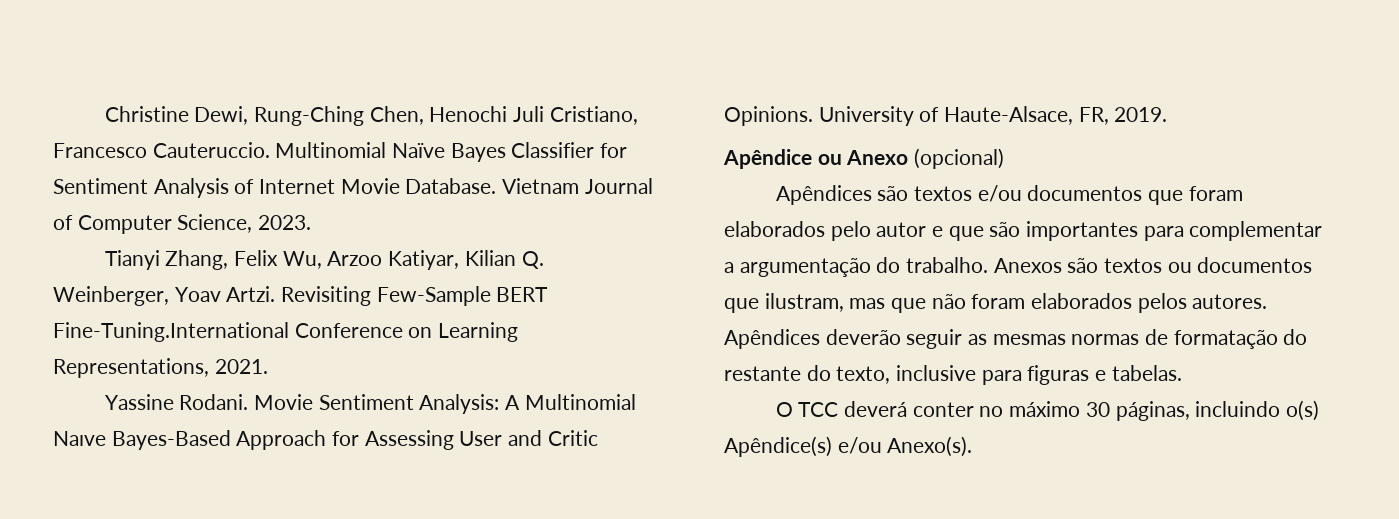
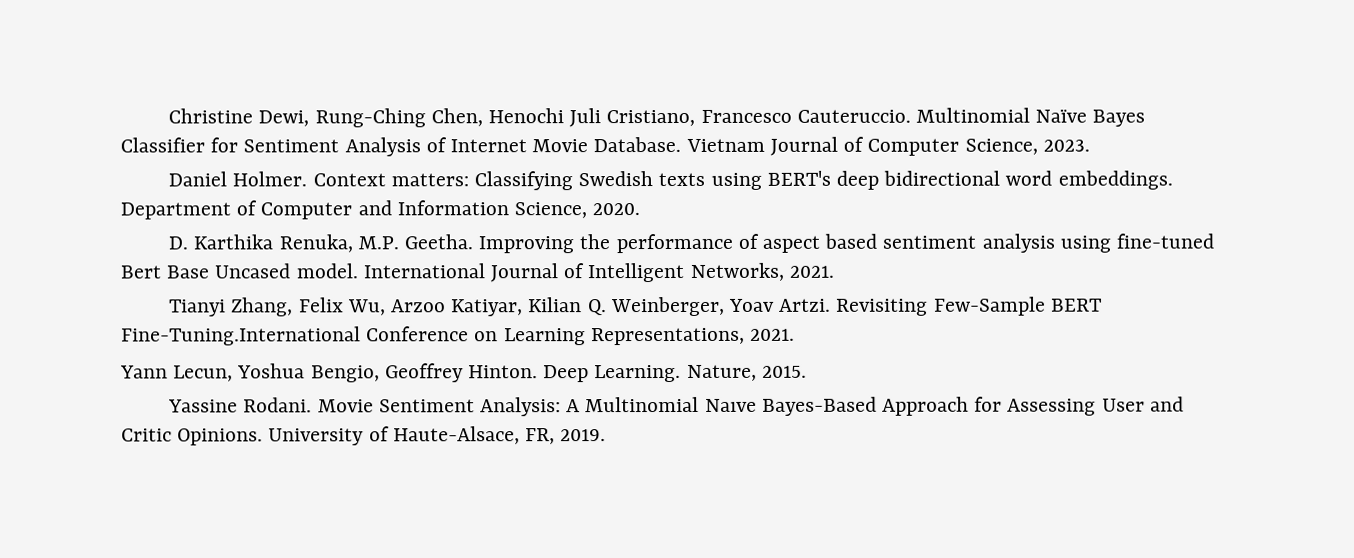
+ Daniel Holmer. Context matters: Classifying Swedish texts using BERT's deep bidirectional word embeddings. Department of Computer and Information Science, 2020.
+ D. Karthika Renuka, M.P. Geetha. Improving the performance of aspect based sentiment analysis using fine-tuned Bert Base Uncased model. International Journal of Intelligent Networks, 2021.
+ Yann Lecun, Yoshua Bengio, Geoffrey Hinton. Deep Learning. Nature, 2015.
- Apêndice ou Anexo (opcional)
- Apêndices são textos e/ou documentos que foram elaborados pelo autor e que são importantes para complementar a argumentação do trabalho. Anexos são textos ou documentos que ilustram, mas que não foram elaborados pelos autores. Apêndices deverão seguir as mesmas normas de formatação do restante do texto, inclusive para figuras e tabelas.
- O TCC deverá conter no máximo 30 páginas, incluindo o(s) Apêndice(s) e/ou Anexo(s).

